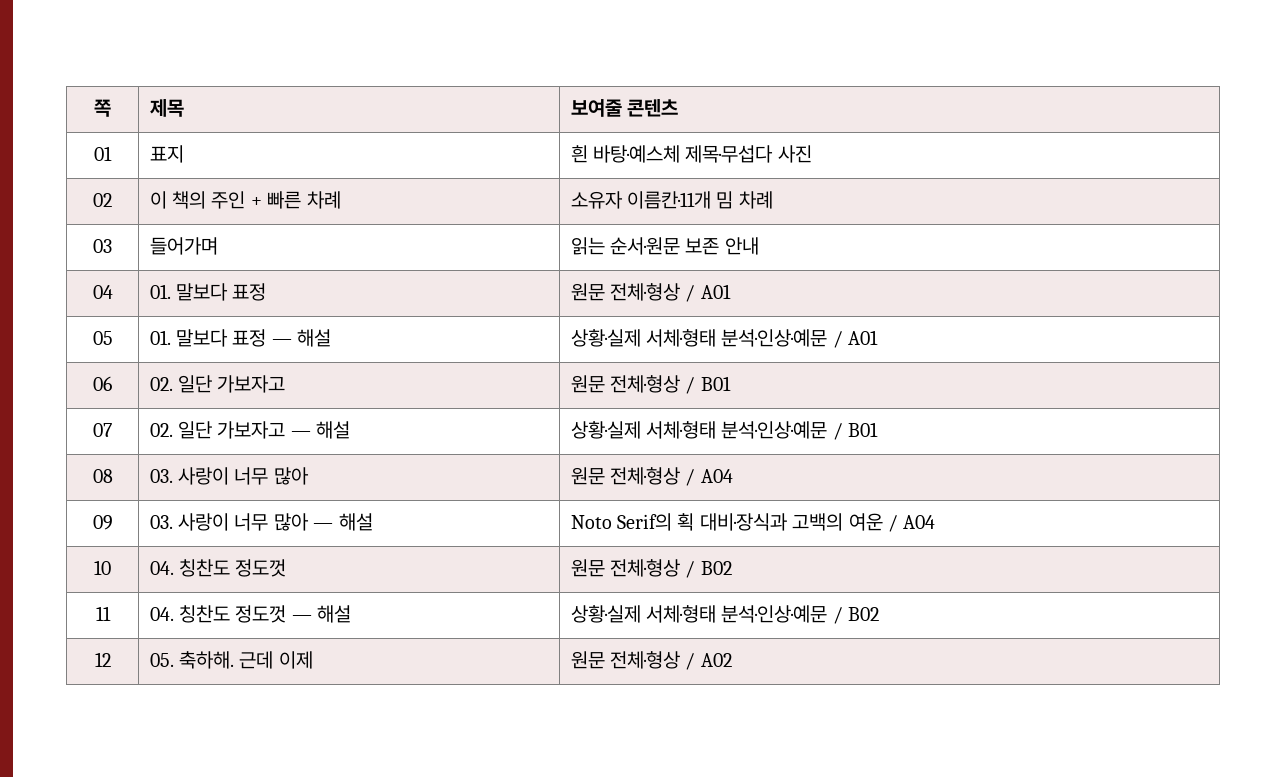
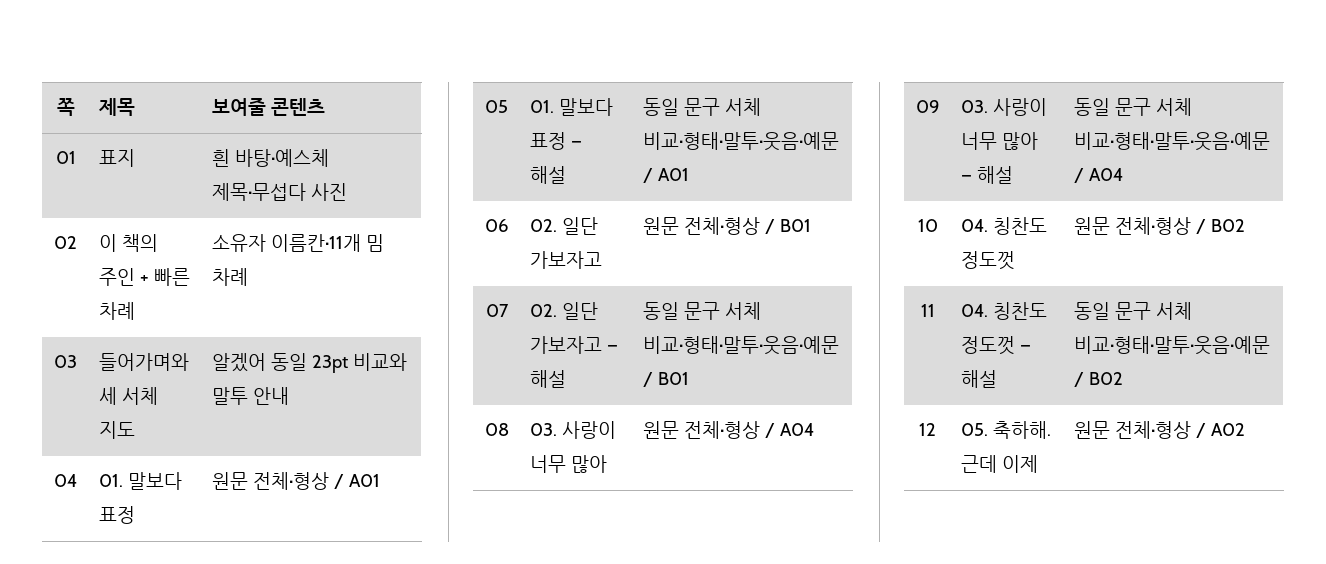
- 03 | 들어가며 | 읽는 순서·원문 보존 안내
+ 03 | 들어가며와 세 서체 지도 | 알겠어 동일 23pt 비교와 말투 안내
- 05 | 01. 말보다 표정 — 해설 | 상황·실제 서체·형태 분석·인상·예문 / A01
+ 05 | 01. 말보다 표정 — 해설 | 동일 문구 서체 비교·형태·말투·웃음·예문 / A01
- 07 | 02. 일단 가보자고 — 해설 | 상황·실제 서체·형태 분석·인상·예문 / B01
+ 07 | 02. 일단 가보자고 — 해설 | 동일 문구 서체 비교·형태·말투·웃음·예문 / B01
- 09 | 03. 사랑이 너무 많아 — 해설 | Noto Serif의 획 대비·장식과 고백의 여운 / A04
+ 09 | 03. 사랑이 너무 많아 — 해설 | 동일 문구 서체 비교·형태·말투·웃음·예문 / A04
- 11 | 04. 칭찬도 정도껏 — 해설 | 상황·실제 서체·형태 분석·인상·예문 / B02
+ 11 | 04. 칭찬도 정도껏 — 해설 | 동일 문구 서체 비교·형태·말투·웃음·예문 / B02

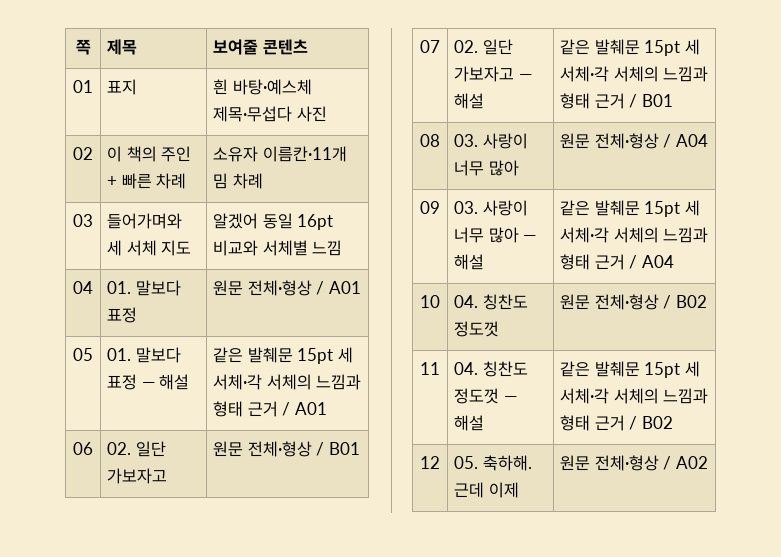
- 03 | 들어가며와 세 서체 지도 | 알겠어 동일 23pt 비교와 말투 안내
+ 03 | 들어가며와 세 서체 지도 | 알겠어 동일 16pt 비교와 서체별 느낌
- 05 | 01. 말보다 표정 — 해설 | 동일 문구 서체 비교·형태·말투·웃음·예문 / A01
+ 05 | 01. 말보다 표정 — 해설 | 같은 발췌문 15pt 세 서체·각 서체의 느낌과 형태 근거 / A01
- 07 | 02. 일단 가보자고 — 해설 | 동일 문구 서체 비교·형태·말투·웃음·예문 / B01
+ 07 | 02. 일단 가보자고 — 해설 | 같은 발췌문 15pt 세 서체·각 서체의 느낌과 형태 근거 / B01
- 09 | 03. 사랑이 너무 많아 — 해설 | 동일 문구 서체 비교·형태·말투·웃음·예문 / A04
+ 09 | 03. 사랑이 너무 많아 — 해설 | 같은 발췌문 15pt 세 서체·각 서체의 느낌과 형태 근거 / A04
- 11 | 04. 칭찬도 정도껏 — 해설 | 동일 문구 서체 비교·형태·말투·웃음·예문 / B02
+ 11 | 04. 칭찬도 정도껏 — 해설 | 같은 발췌문 15pt 세 서체·각 서체의 느낌과 형태 근거 / B02

